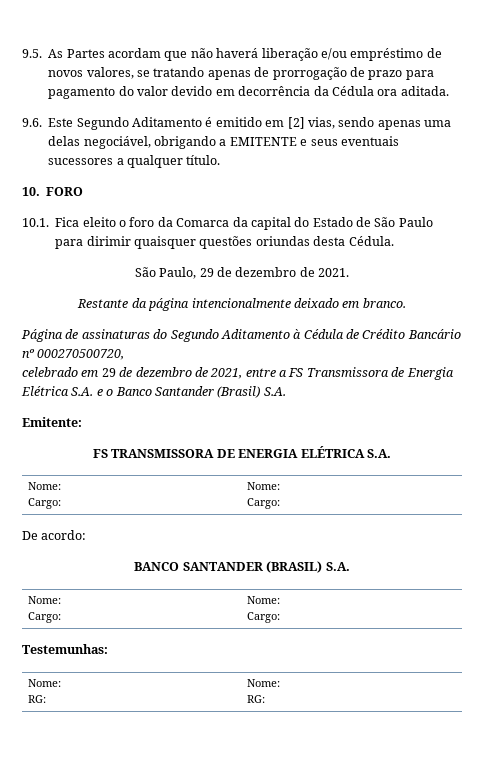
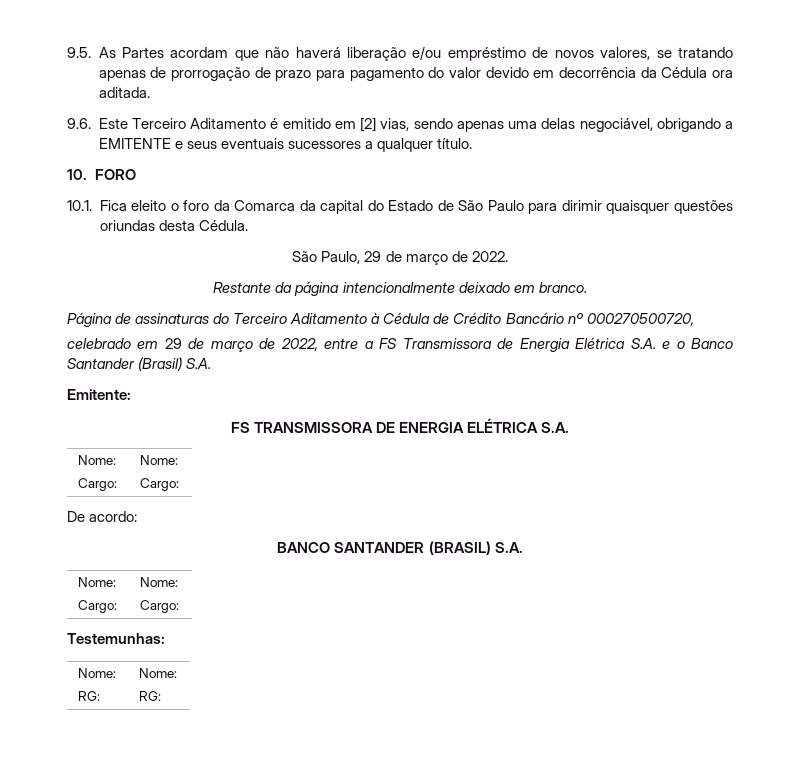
- 9.6. Este Segundo Aditamento é emitido em [2] vias, sendo apenas uma delas negociável, obrigando a EMITENTE e seus eventuais sucessores a qualquer título.
+ 9.6. Este Terceiro Aditamento é emitido em [2] vias, sendo apenas uma delas negociável, obrigando a EMITENTE e seus eventuais sucessores a qualquer título.
- São Paulo, 29 de dezembro de 2021.
+ São Paulo, 29 de março de 2022.
- Página de assinaturas do Segundo Aditamento à Cédula de Crédito Bancário nº 000270500720,
+ Página de assinaturas do Terceiro Aditamento à Cédula de Crédito Bancário nº 000270500720,
- celebrado em 29 de dezembro de 2021, entre a FS Transmissora de Energia Elétrica S.A. e o Banco Santander (Brasil) S.A.
+ celebrado em 29 de março de 2022, entre a FS Transmissora de Energia Elétrica S.A. e o Banco Santander (Brasil) S.A.

